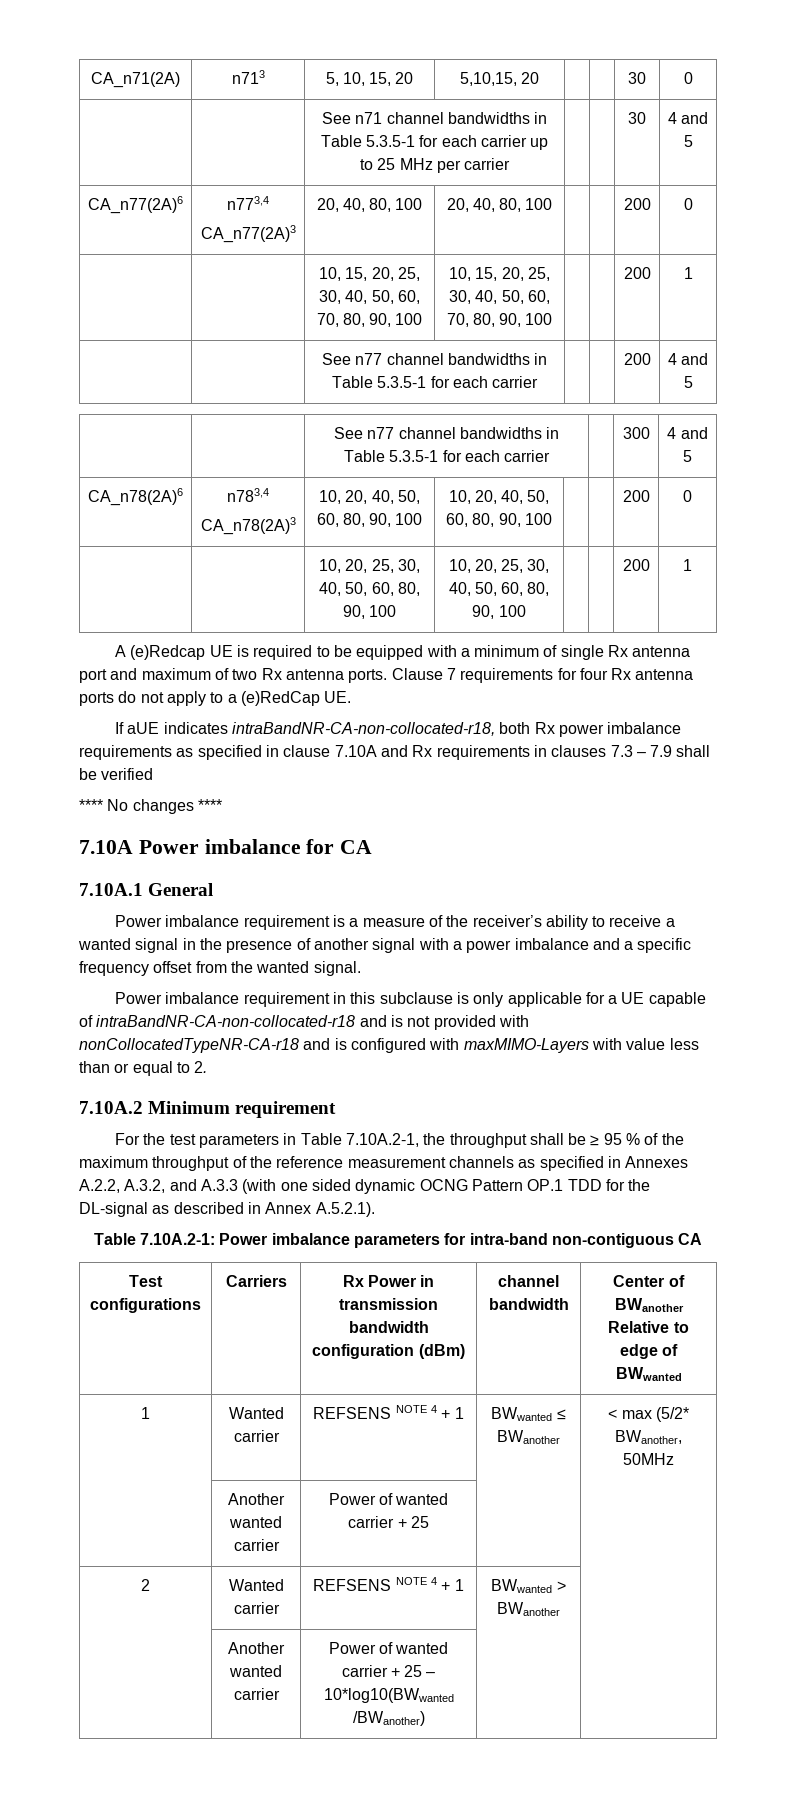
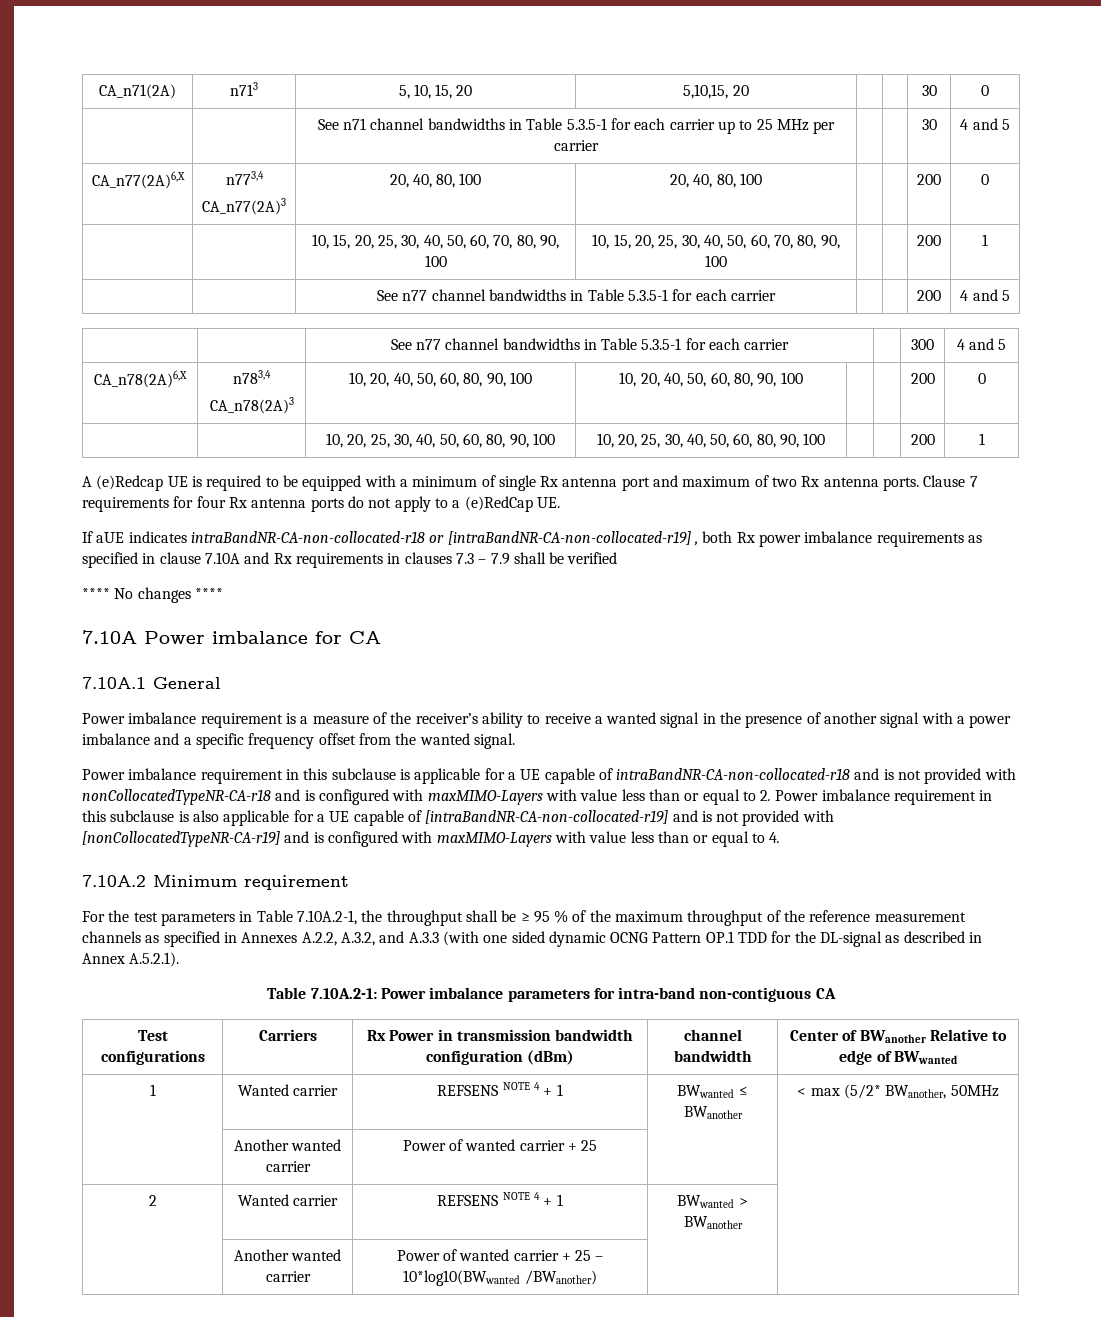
- CA_n77(2A)6 | n773,4
+ CA_n77(2A)6,X | n773,4
- CA_n78(2A)6 | n783,4
+ CA_n78(2A)6,X | n783,4
- If aUE indicates intraBandNR-CA-non-collocated-r18, both Rx power imbalance requirements as specified in clause 7.10A and Rx requirements in clauses 7.3 – 7.9 shall be verified
+ If aUE indicates intraBandNR-CA-non-collocated-r18 or [intraBandNR-CA-non-collocated-r19] , both Rx power imbalance requirements as specified in clause 7.10A and Rx requirements in clauses 7.3 – 7.9 shall be verified
- Power imbalance requirement in this subclause is only applicable for a UE capable of intraBandNR-CA-non-collocated-r18 and is not provided with nonCollocatedTypeNR-CA-r18 and is configured with maxMIMO-Layers with value less than or equal to 2.
+ Power imbalance requirement in this subclause is applicable for a UE capable of intraBandNR-CA-non-collocated-r18 and is not provided with nonCollocatedTypeNR-CA-r18 and is configured with maxMIMO-Layers with value less than or equal to 2. Power imbalance requirement in this subclause is also applicable for a UE capable of [intraBandNR-CA-non-collocated-r19] and is not provided with [nonCollocatedTypeNR-CA-r19] and is configured with maxMIMO-Layers with value less than or equal to 4.

